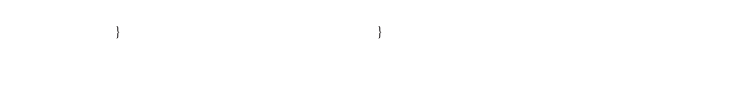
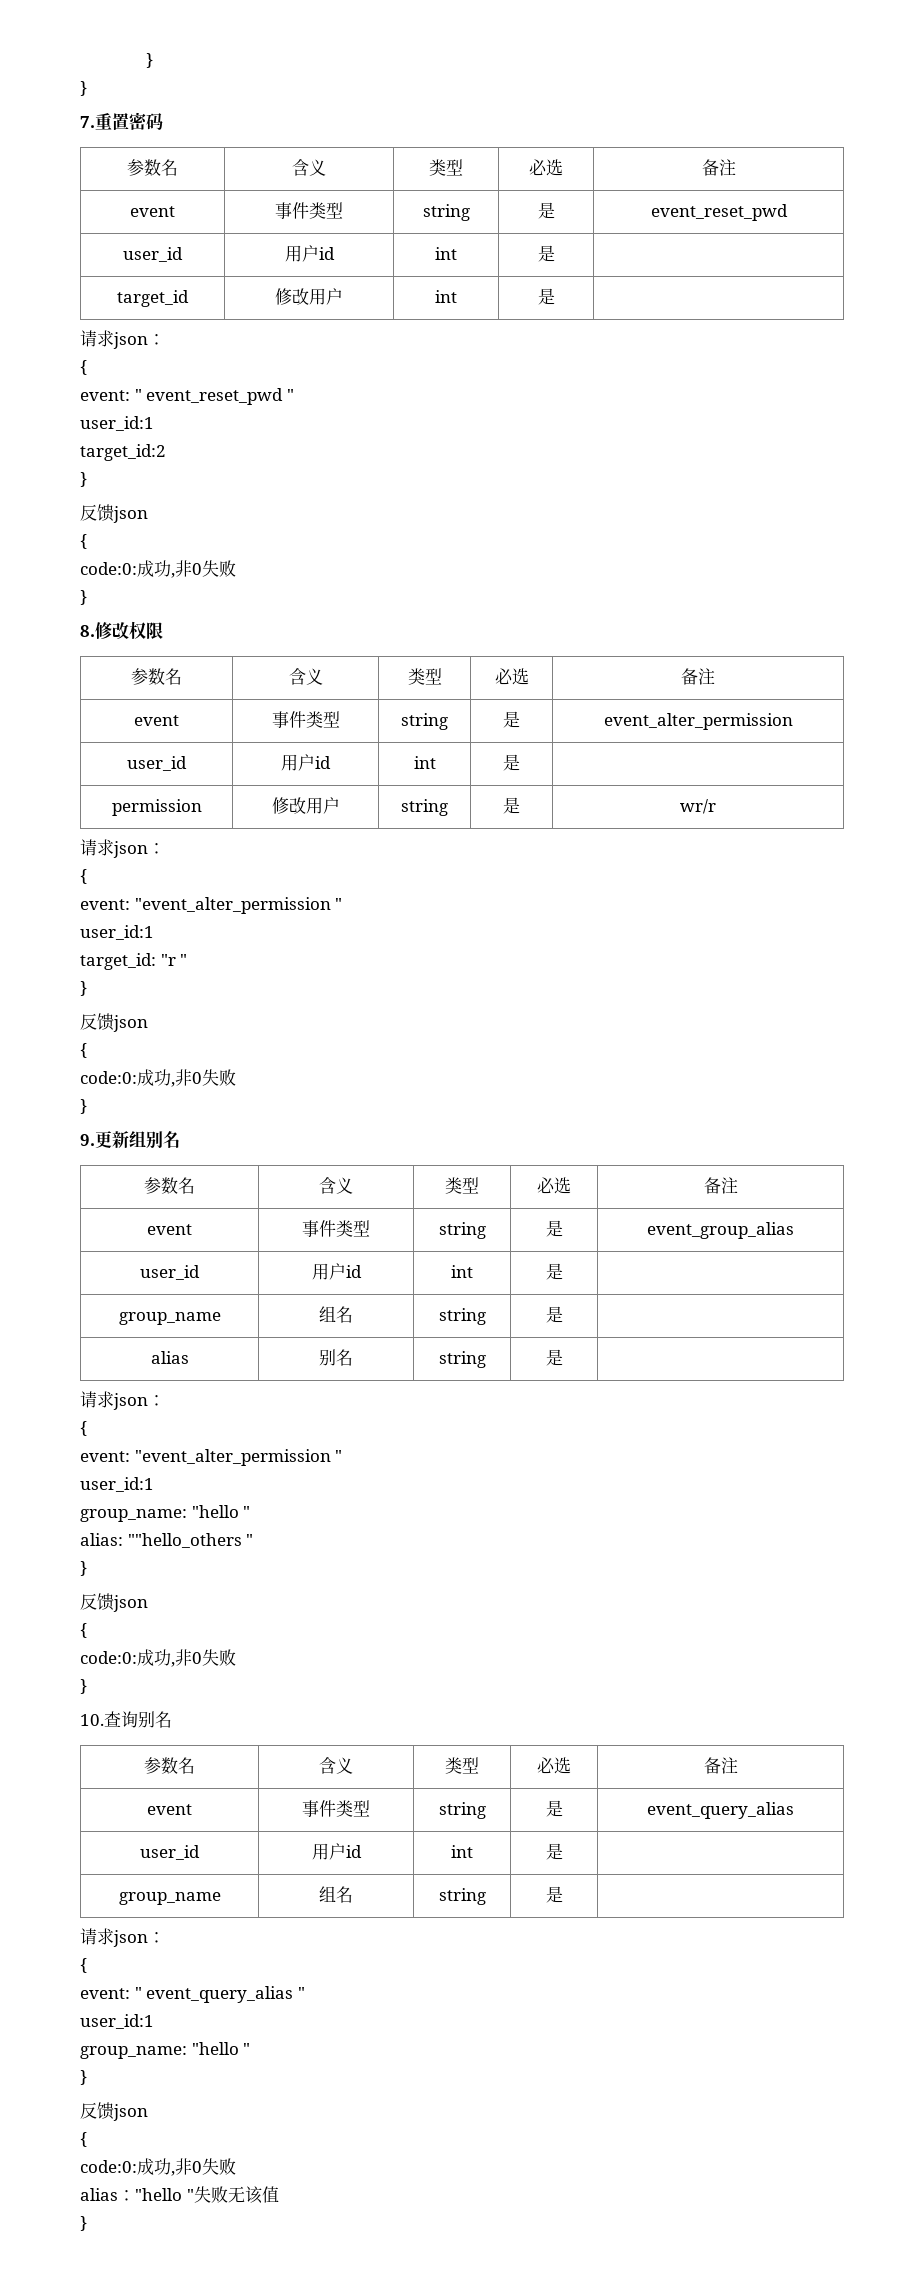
+ 7.重置密码
+ 参数名 | 含义 | 类型 | 必选 | 备注
+ event | 事件类型 | string | 是 | event_reset_pwd
+ user_id | 用户id | int | 是 |
+ target_id | 修改用户 | int | 是 |
+ 请求json：
+ {
+ event: " event_reset_pwd "
+ user_id:1
+ target_id:2
+ }
+ 反馈json
+ {
+ code:0:成功,非0失败
+ }
+ 8.修改权限
+ 参数名 | 含义 | 类型 | 必选 | 备注
+ event | 事件类型 | string | 是 | event_alter_permission
+ user_id | 用户id | int | 是 |
+ permission | 修改用户 | string | 是 | wr/r
+ 请求json：
+ {
+ event: "event_alter_permission "
+ user_id:1
+ target_id: "r "
+ }
+ 反馈json
+ {
+ code:0:成功,非0失败
+ }
+ 9.更新组别名
+ 参数名 | 含义 | 类型 | 必选 | 备注
+ event | 事件类型 | string | 是 | event_group_alias
+ user_id | 用户id | int | 是 |
+ group_name | 组名 | string | 是 |
+ alias | 别名 | string | 是 |
+ 请求json：
+ {
+ event: "event_alter_permission "
+ user_id:1
+ group_name: "hello "
+ alias: ""hello_others "
+ }
+ 反馈json
+ {
+ code:0:成功,非0失败
+ }
+ 10.查询别名
+ 参数名 | 含义 | 类型 | 必选 | 备注
+ event | 事件类型 | string | 是 | event_query_alias
+ user_id | 用户id | int | 是 |
+ group_name | 组名 | string | 是 |
+ 请求json：
+ {
+ event: " event_query_alias "
+ user_id:1
+ group_name: "hello "
+ }
+ 反馈json
+ {
+ code:0:成功,非0失败
+ alias："hello "失败无该值
+ }

